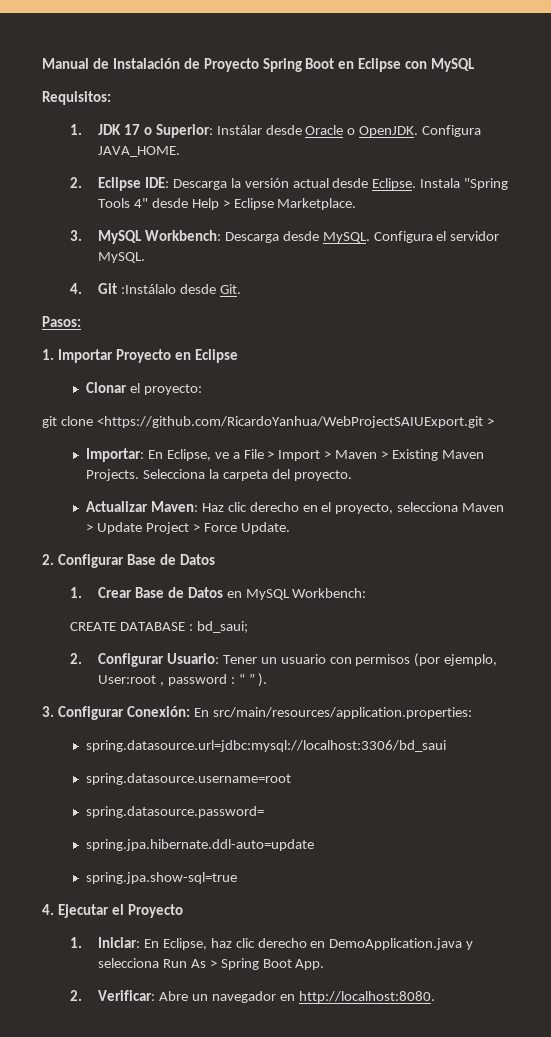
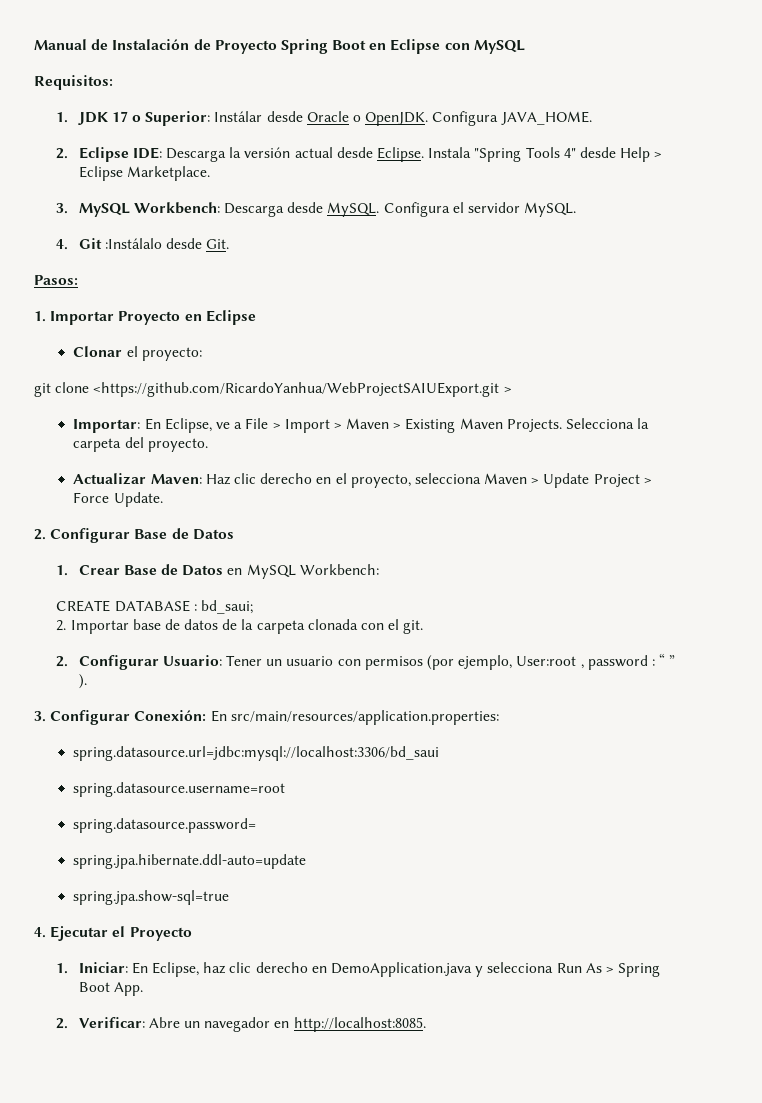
+ 2. Importar base de datos de la carpeta clonada con el git.
- 2. Verificar: Abre un navegador en http://localhost:8080.
+ 2. Verificar: Abre un navegador en http://localhost:8085.

